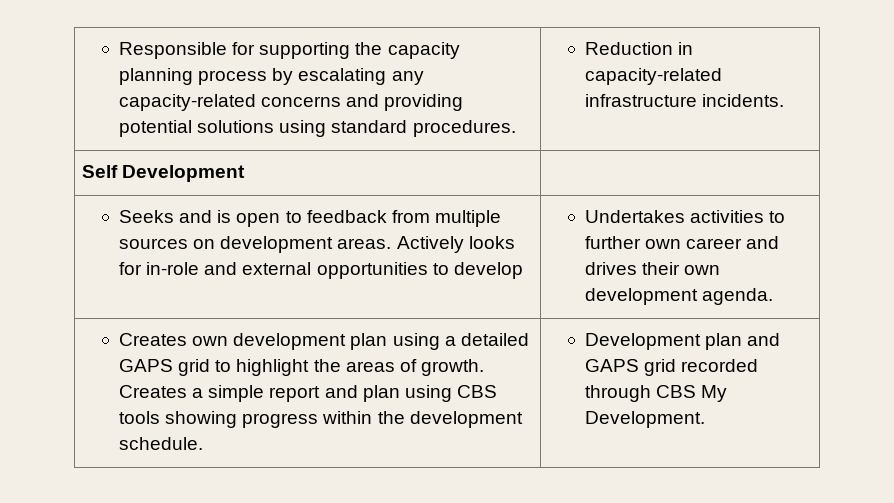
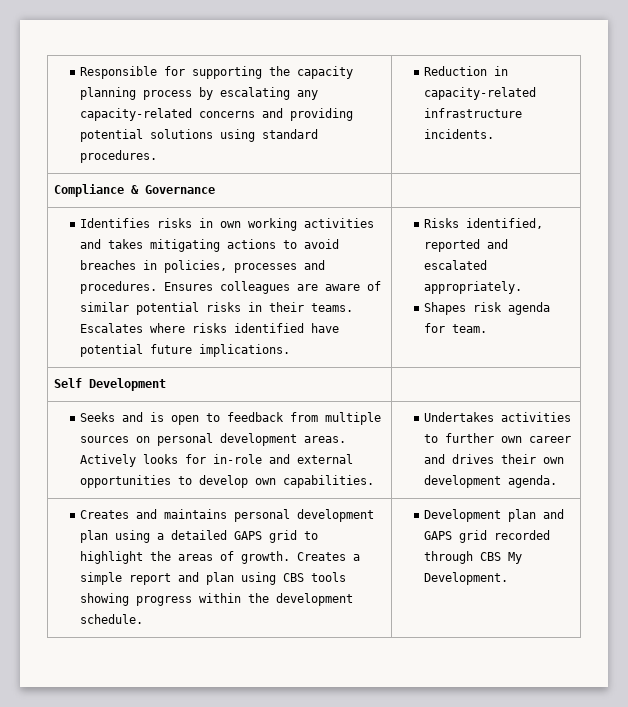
+ Compliance & Governance |
+ Identifies risks in own working activities and takes mitigating actions to avoid breaches in policies, processes and procedures. Ensures colleagues are aware of similar potential risks in their teams. Escalates where risks identified have potential future implications. | Risks identified, reported and escalated appropriately.
+ Shapes risk agenda for team.
- Seeks and is open to feedback from multiple sources on development areas. Actively looks for in-role and external opportunities to develop | Undertakes activities to further own career and drives their own development agenda.
+ Seeks and is open to feedback from multiple sources on personal development areas. Actively looks for in-role and external opportunities to develop own capabilities. | Undertakes activities to further own career and drives their own development agenda.
- Creates own development plan using a detailed GAPS grid to highlight the areas of growth.
+ Creates and maintains personal development plan using a detailed GAPS grid to highlight the areas of growth.

